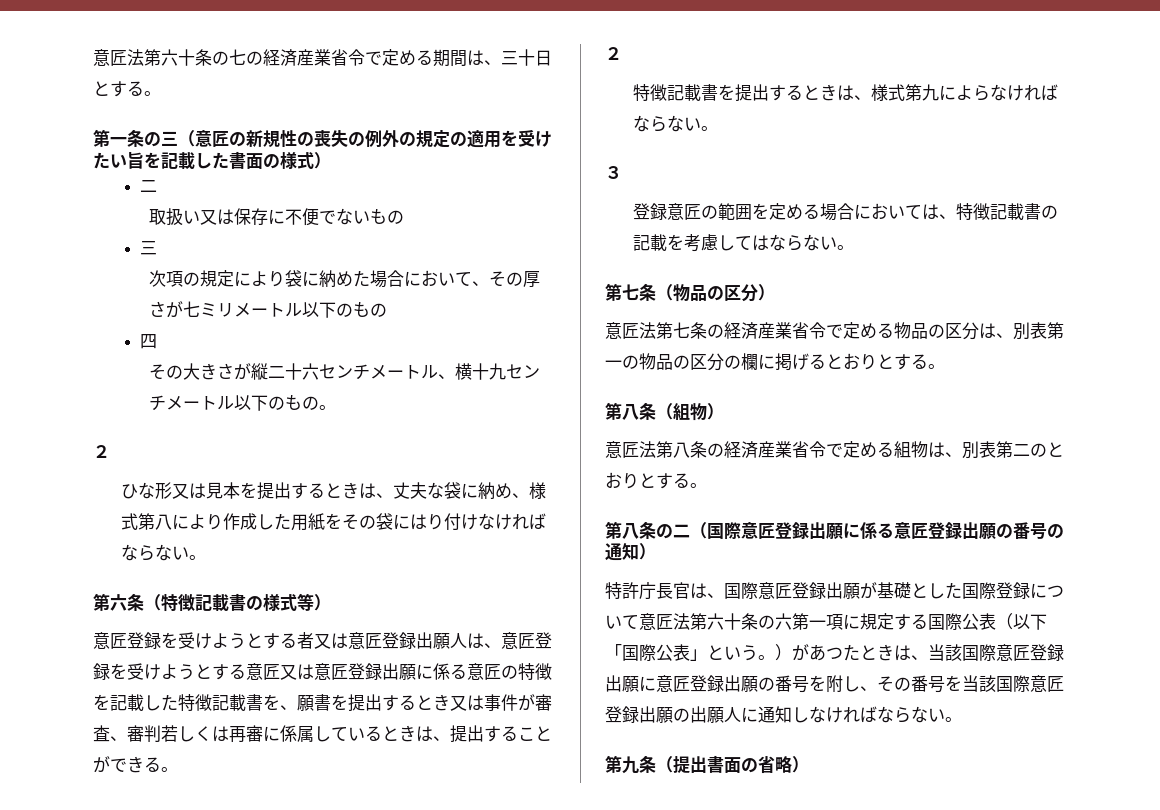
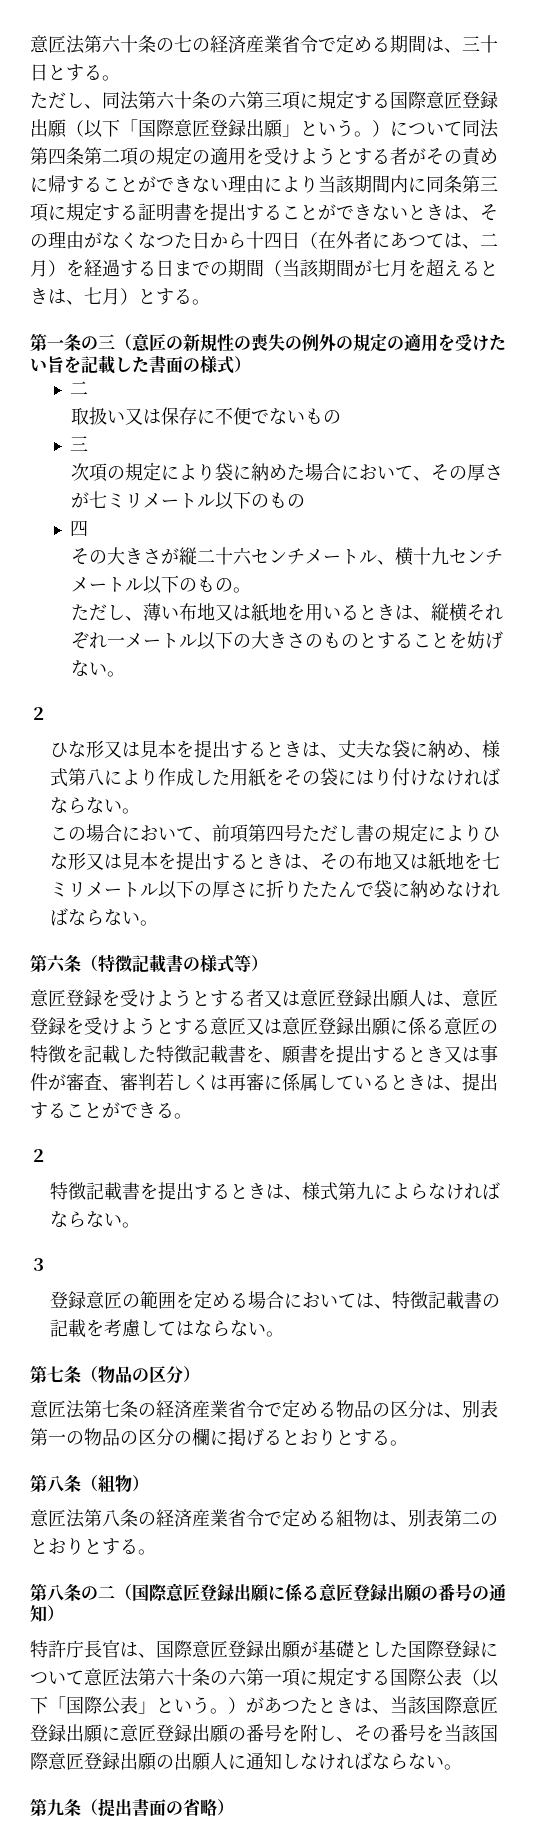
+ ただし、同法第六十条の六第三項に規定する国際意匠登録出願（以下「国際意匠登録出願」という。）について同法第四条第二項の規定の適用を受けようとする者がその責めに帰することができない理由により当該期間内に同条第三項に規定する証明書を提出することができないときは、その理由がなくなつた日から十四日（在外者にあつては、二月）を経過する日までの期間（当該期間が七月を超えるときは、七月）とする。
+ ただし、薄い布地又は紙地を用いるときは、縦横それぞれ一メートル以下の大きさのものとすることを妨げない。
+ この場合において、前項第四号ただし書の規定によりひな形又は見本を提出するときは、その布地又は紙地を七ミリメートル以下の厚さに折りたたんで袋に納めなければならない。

